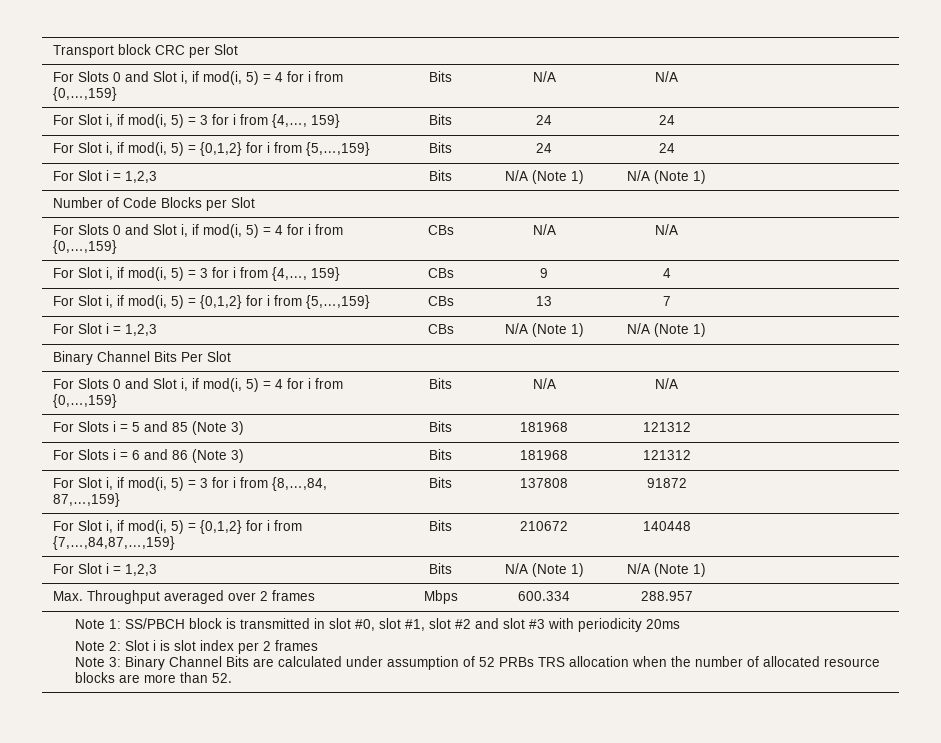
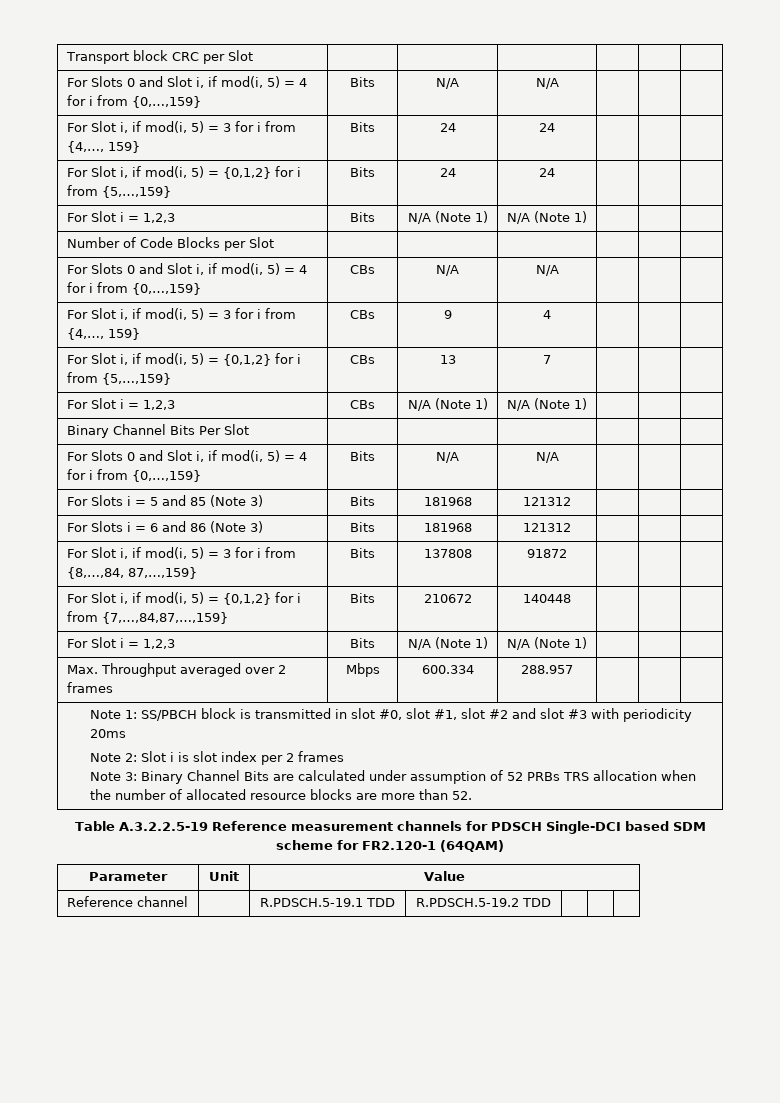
+ Table A.3.2.2.5-19 Reference measurement channels for PDSCH Single-DCI based SDM scheme for FR2.120-1 (64QAM)
+ Parameter | Unit | Value
+ Reference channel | | R.PDSCH.5-19.1 TDD | R.PDSCH.5-19.2 TDD | | |

